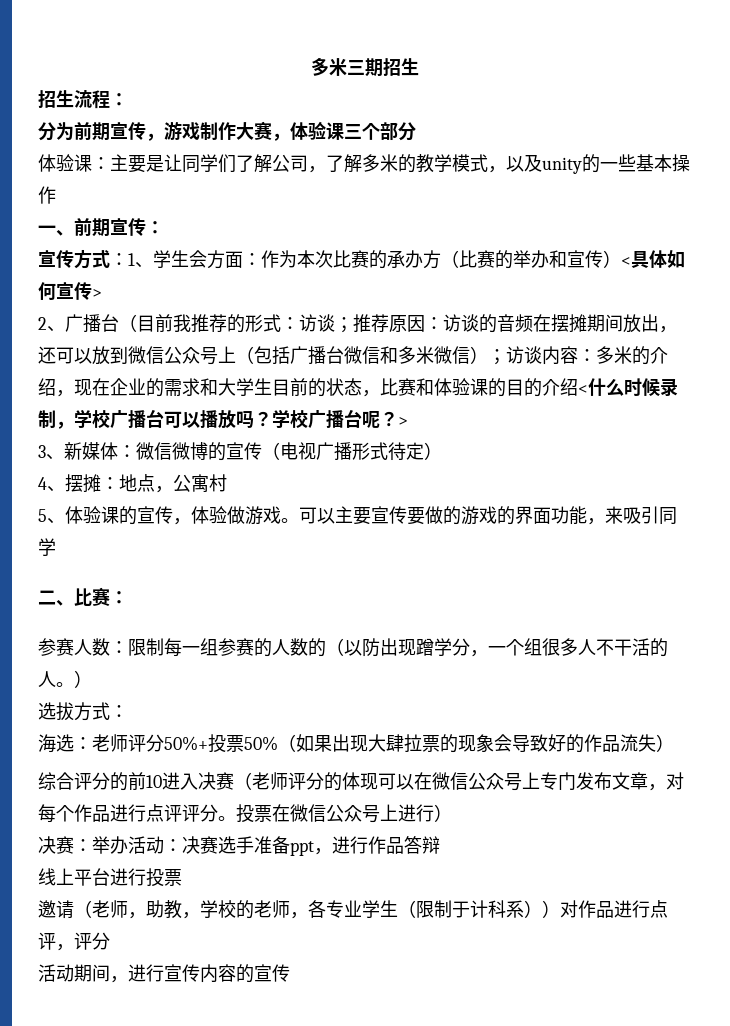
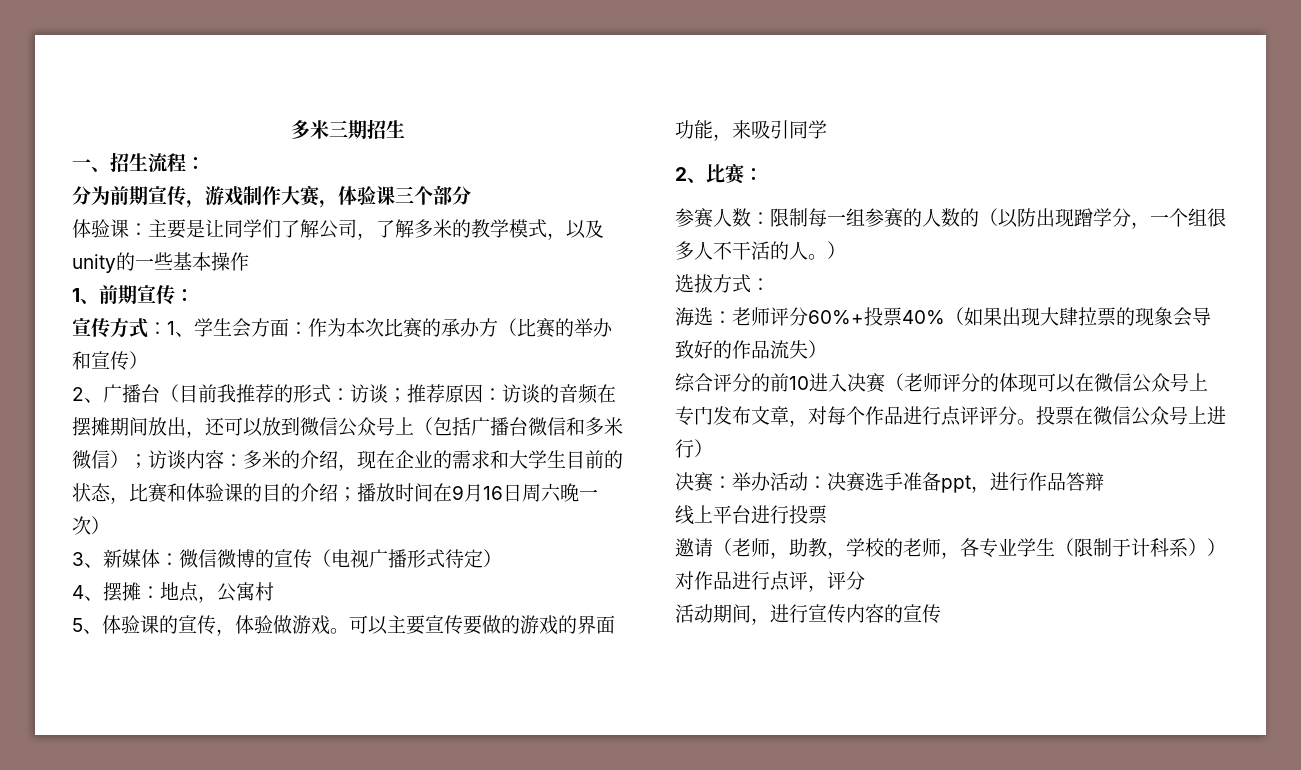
- 招生流程：
+ 一、招生流程：
- 一、前期宣传：
+ 1、前期宣传：
- 宣传方式：1、学生会方面：作为本次比赛的承办方（比赛的举办和宣传）<具体如何宣传>
+ 宣传方式：1、学生会方面：作为本次比赛的承办方（比赛的举办和宣传）
- 2、广播台（目前我推荐的形式：访谈；推荐原因：访谈的音频在摆摊期间放出，还可以放到微信公众号上（包括广播台微信和多米微信）；访谈内容：多米的介绍，现在企业的需求和大学生目前的状态，比赛和体验课的目的介绍<什么时候录制，学校广播台可以播放吗？学校广播台呢？>
+ 2、广播台（目前我推荐的形式：访谈；推荐原因：访谈的音频在摆摊期间放出，还可以放到微信公众号上（包括广播台微信和多米微信）；访谈内容：多米的介绍，现在企业的需求和大学生目前的状态，比赛和体验课的目的介绍；播放时间在9月16日周六晚一次）
- 二、比赛：
+ 2、比赛：
- 海选：老师评分50%+投票50%（如果出现大肆拉票的现象会导致好的作品流失）
+ 海选：老师评分60%+投票40%（如果出现大肆拉票的现象会导致好的作品流失）

